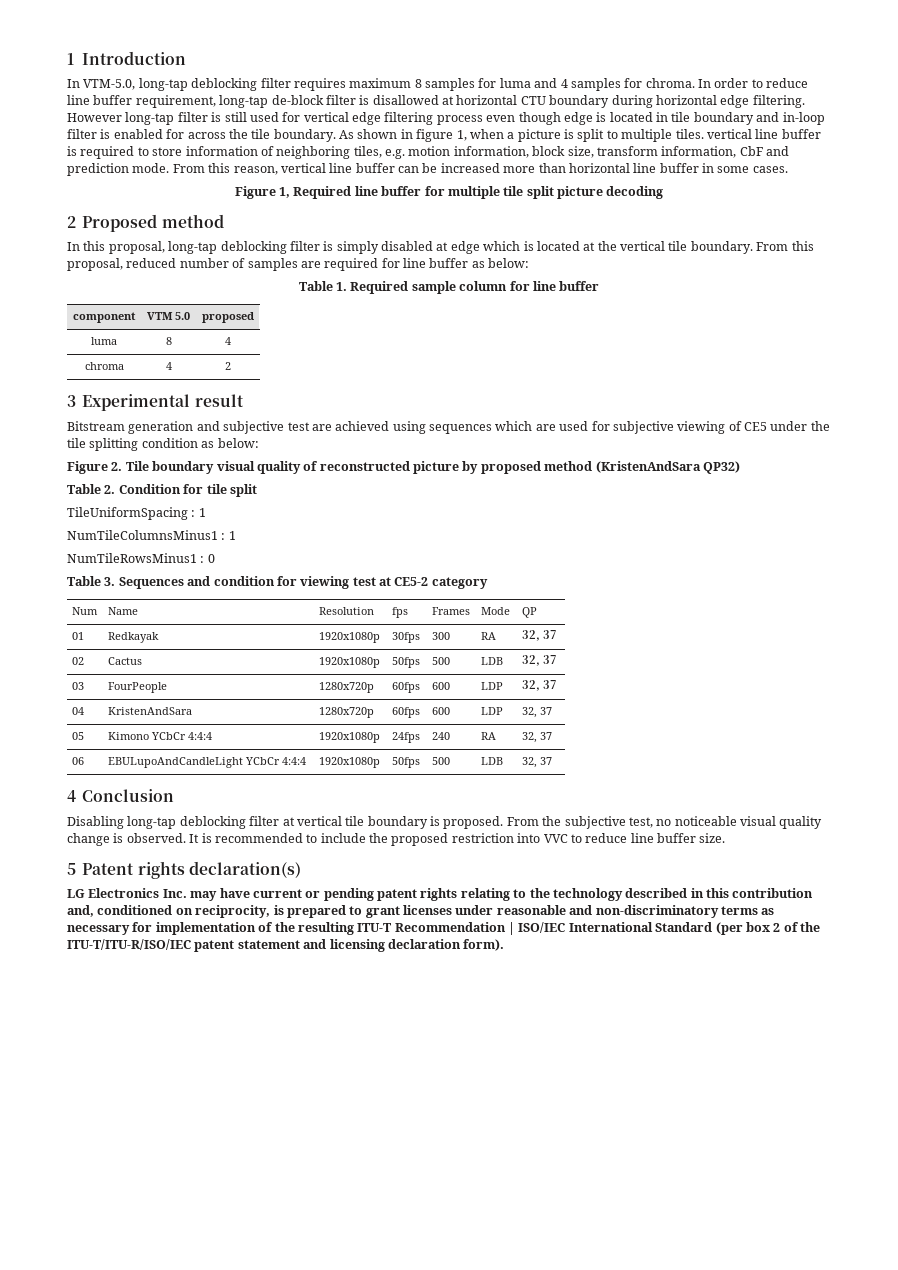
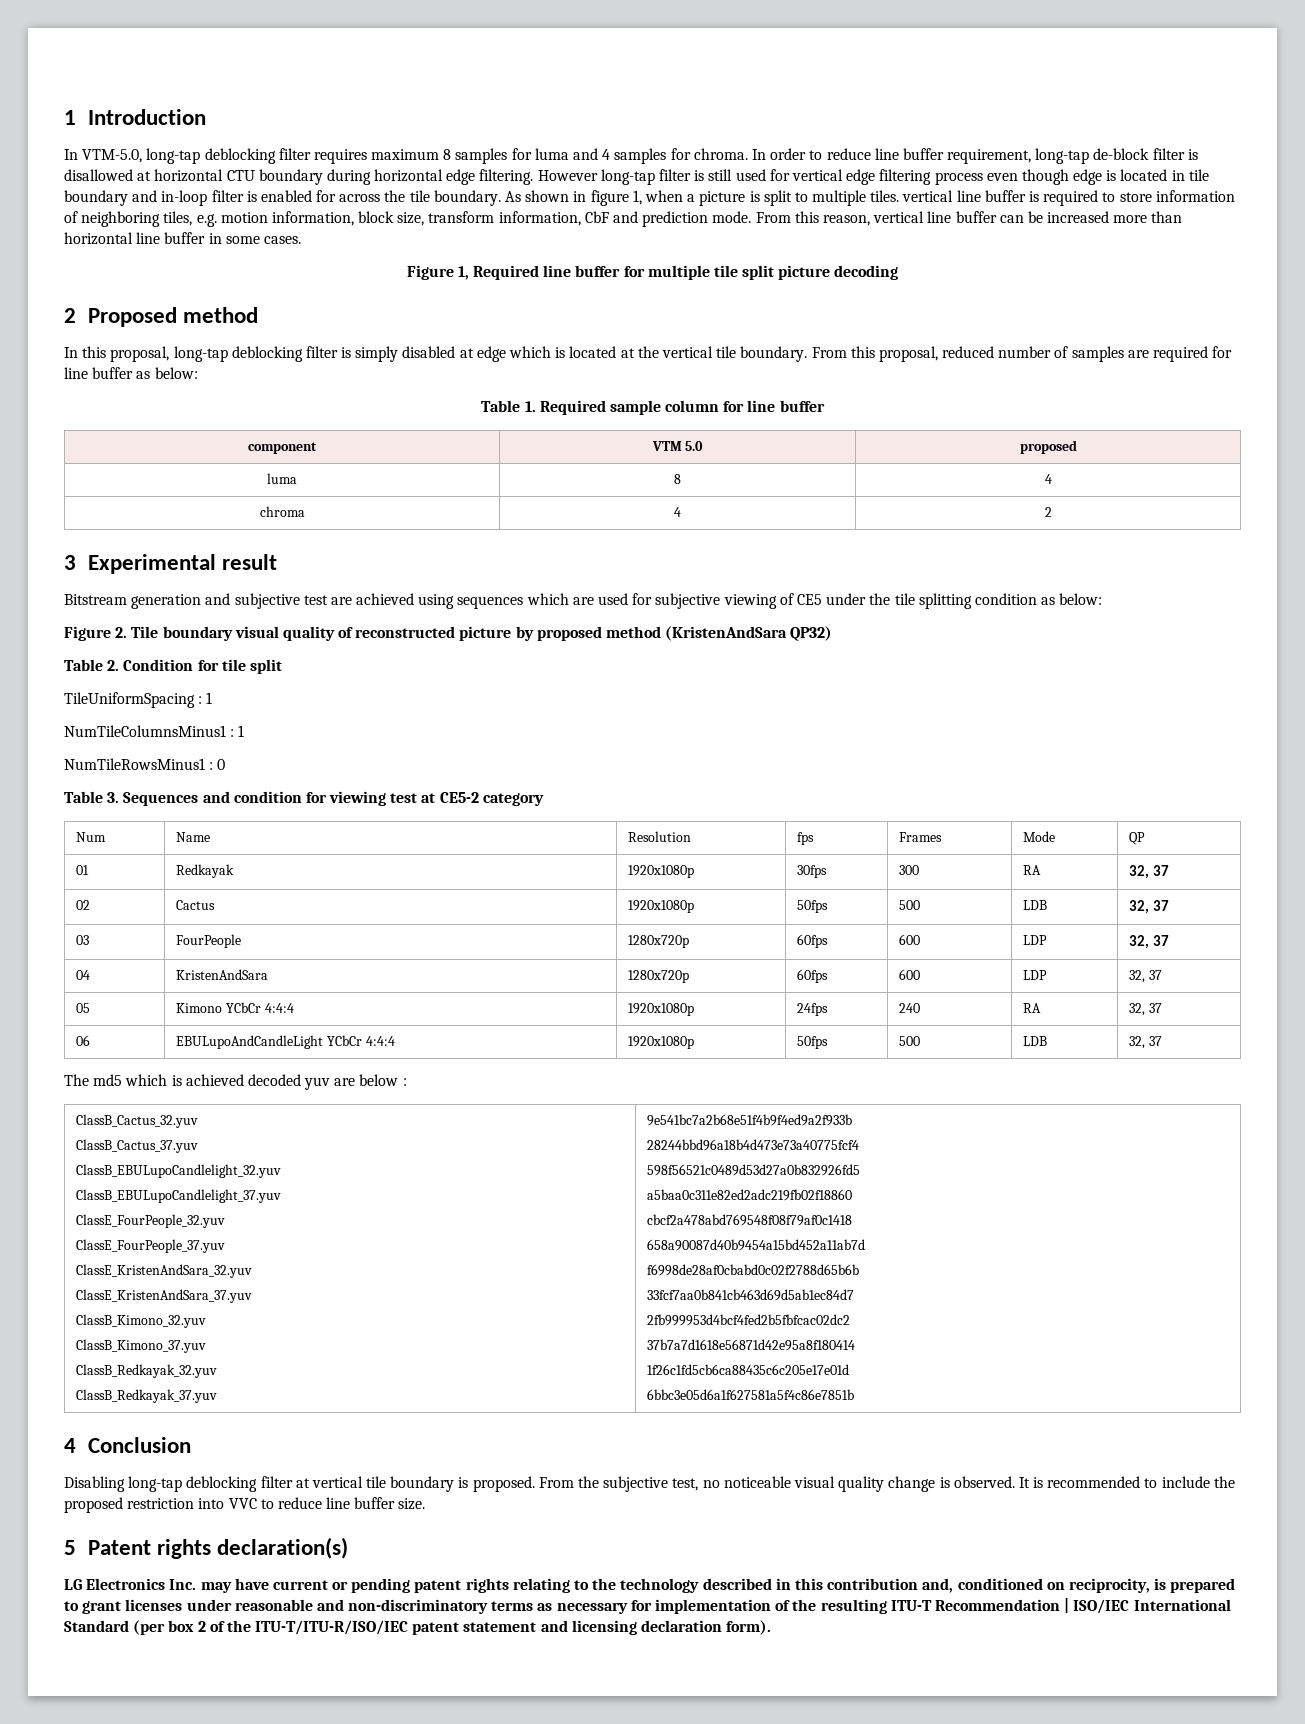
+ The md5 which is achieved decoded yuv are below :
+ ClassB_Cactus_32.yuv
+ ClassB_Cactus_37.yuv
+ ClassB_EBULupoCandlelight_32.yuv
+ ClassB_EBULupoCandlelight_37.yuv
+ ClassE_FourPeople_32.yuv
+ ClassE_FourPeople_37.yuv
+ ClassE_KristenAndSara_32.yuv
+ ClassE_KristenAndSara_37.yuv
+ ClassB_Kimono_32.yuv
+ ClassB_Kimono_37.yuv
+ ClassB_Redkayak_32.yuv
+ ClassB_Redkayak_37.yuv | 9e541bc7a2b68e51f4b9f4ed9a2f933b
+ 28244bbd96a18b4d473e73a40775fcf4
+ 598f56521c0489d53d27a0b832926fd5
+ a5baa0c311e82ed2adc219fb02f18860
+ cbcf2a478abd769548f08f79af0c1418
+ 658a90087d40b9454a15bd452a11ab7d
+ f6998de28af0cbabd0c02f2788d65b6b
+ 33fcf7aa0b841cb463d69d5ab1ec84d7
+ 2fb999953d4bcf4fed2b5fbfcac02dc2
+ 37b7a7d1618e56871d42e95a8f180414
+ 1f26c1fd5cb6ca88435c6c205e17e01d
+ 6bbc3e05d6a1f627581a5f4c86e7851b

